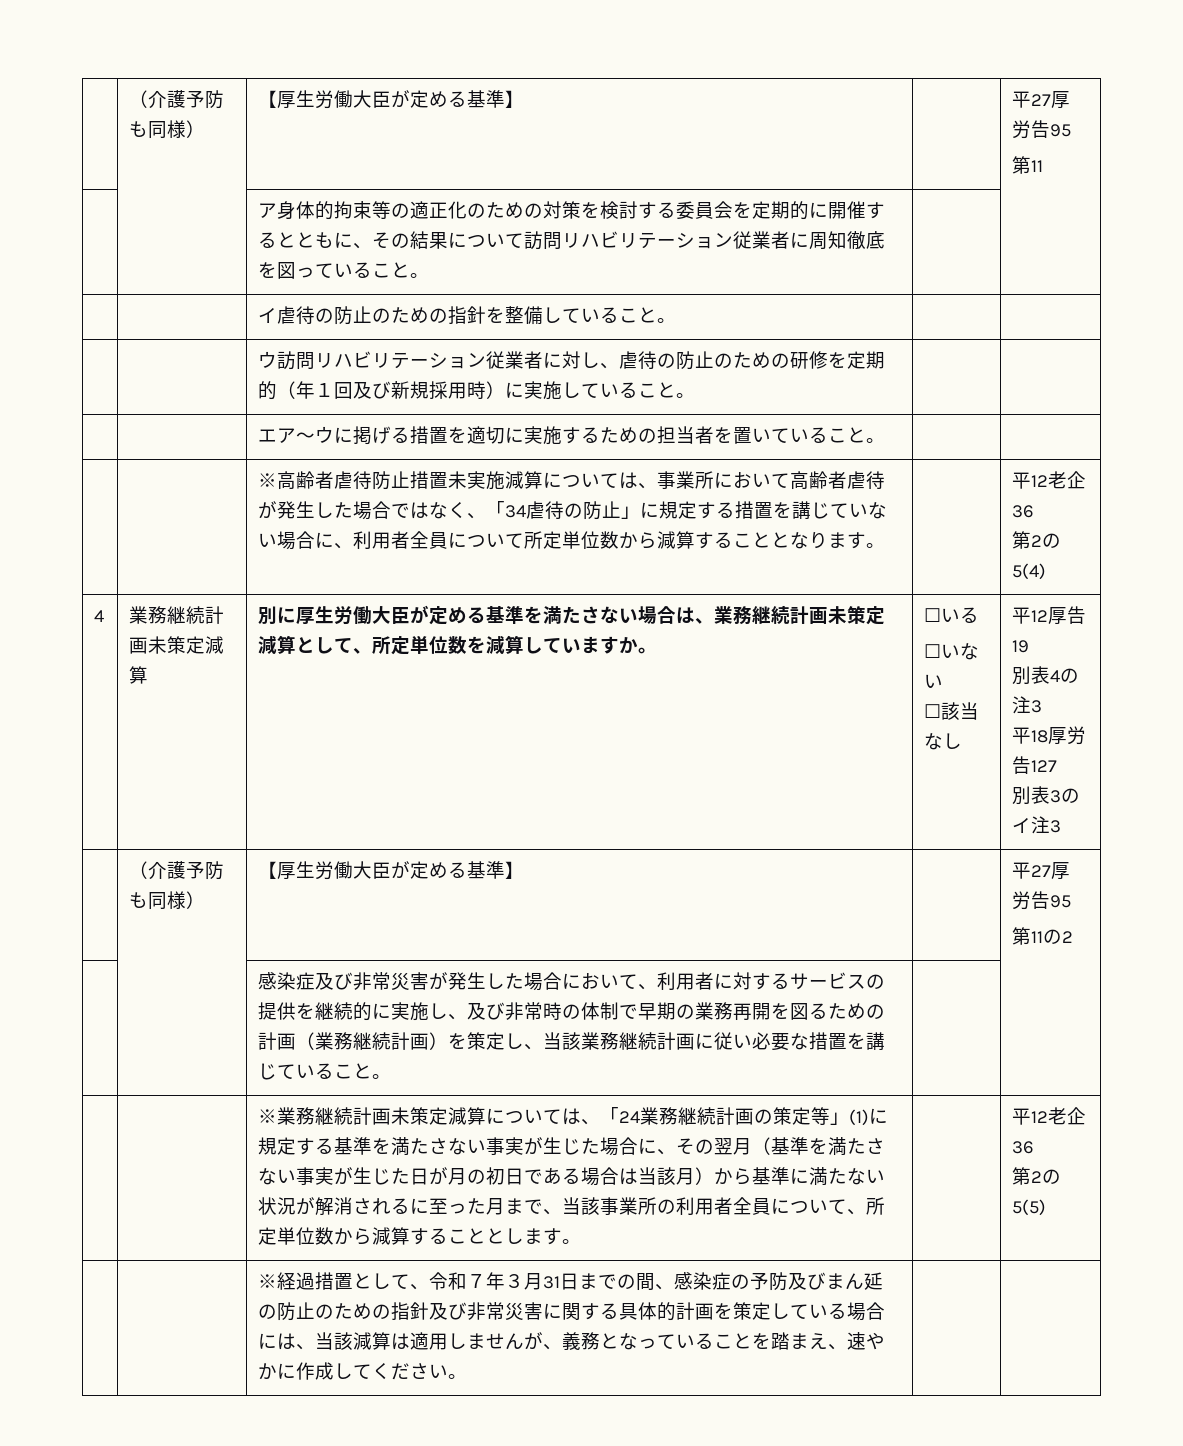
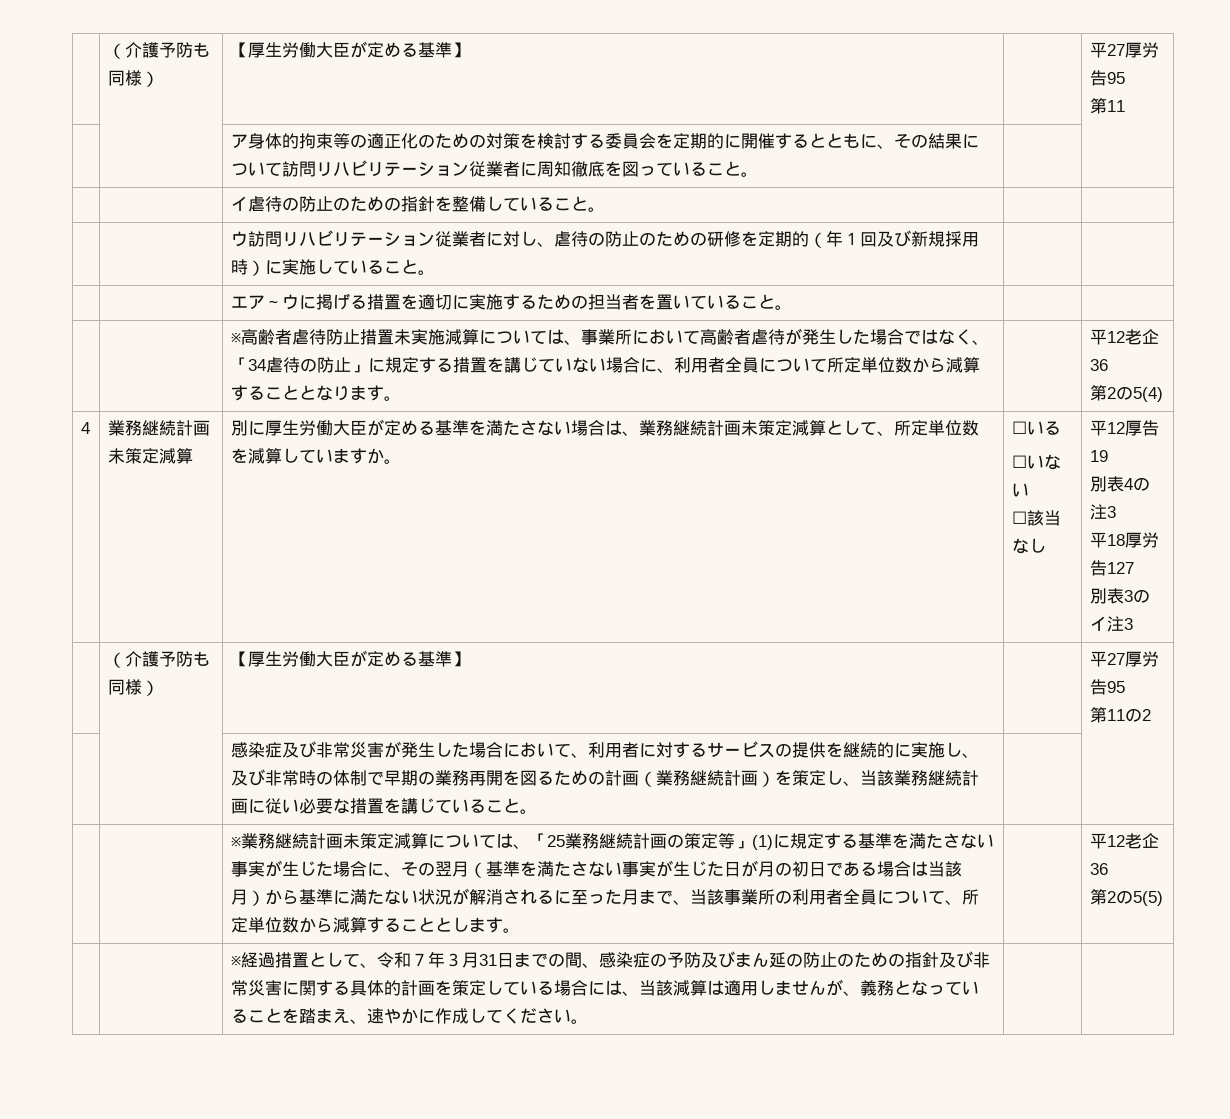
- ※業務継続計画未策定減算については、「24業務継続計画の策定等」(1)に規定する基準を満たさない事実が生じた場合に、その翌月（基準を満たさない事実が生じた日が月の初日である場合は当該月）から基準に満たない状況が解消されるに至った月まで、当該事業所の利用者全員について、所定単位数から減算することとします。
+ ※業務継続計画未策定減算については、「25業務継続計画の策定等」(1)に規定する基準を満たさない事実が生じた場合に、その翌月（基準を満たさない事実が生じた日が月の初日である場合は当該月）から基準に満たない状況が解消されるに至った月まで、当該事業所の利用者全員について、所定単位数から減算することとします。

